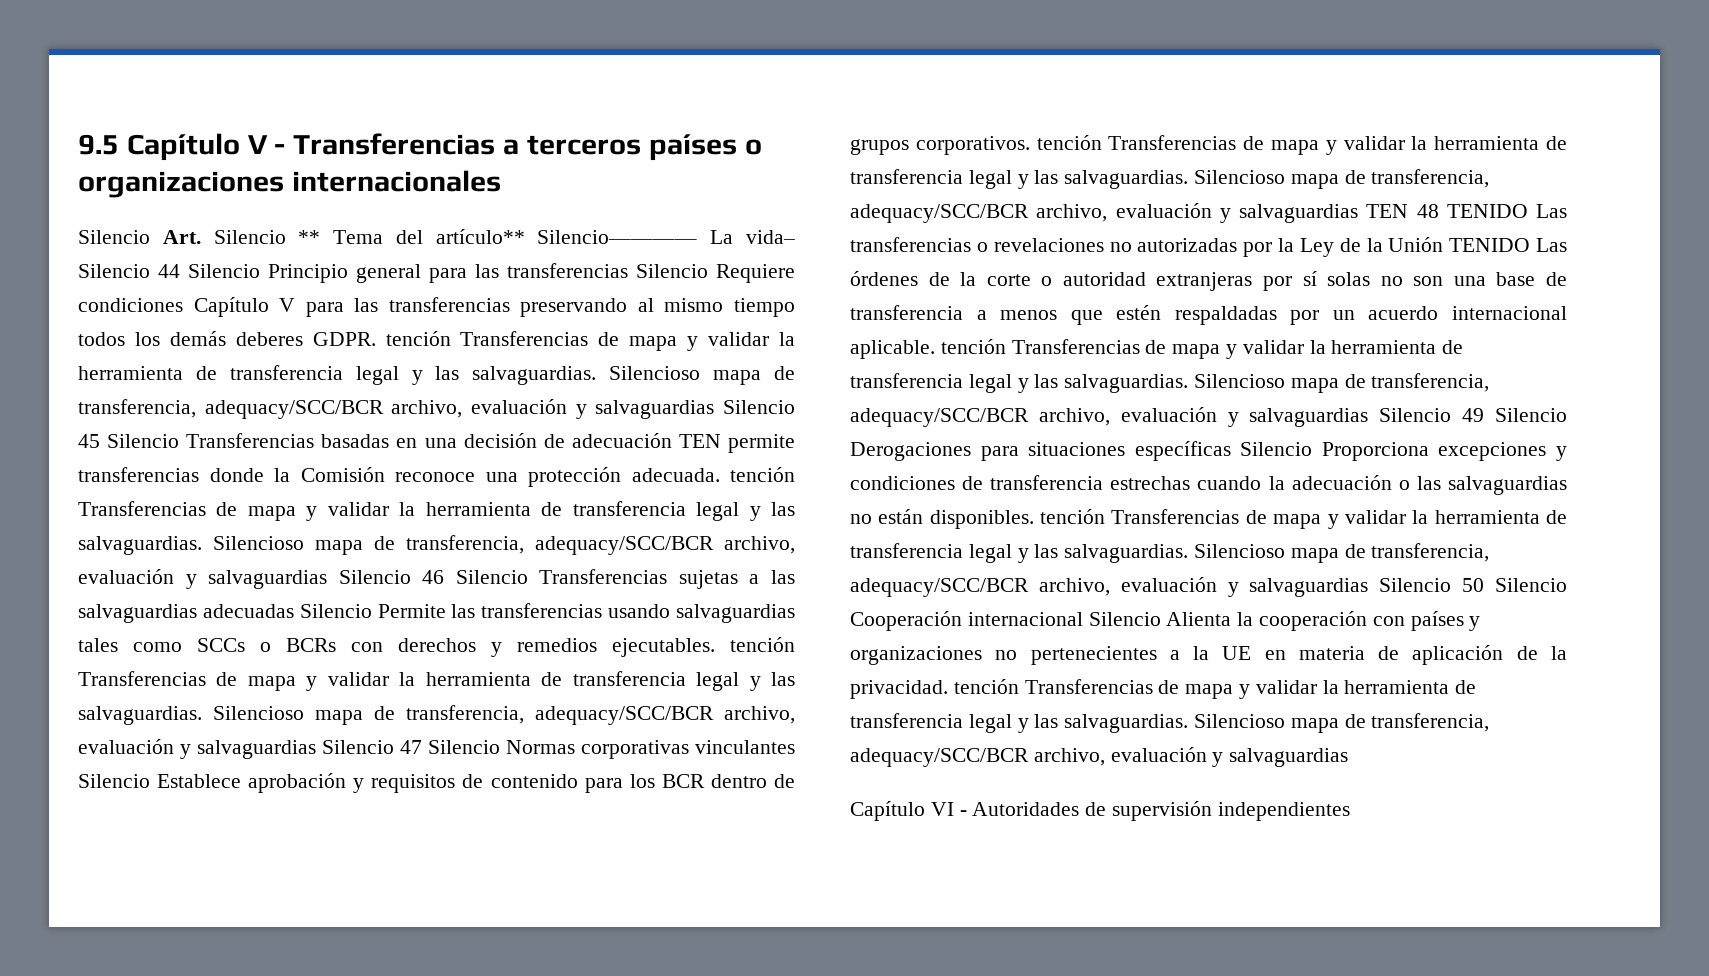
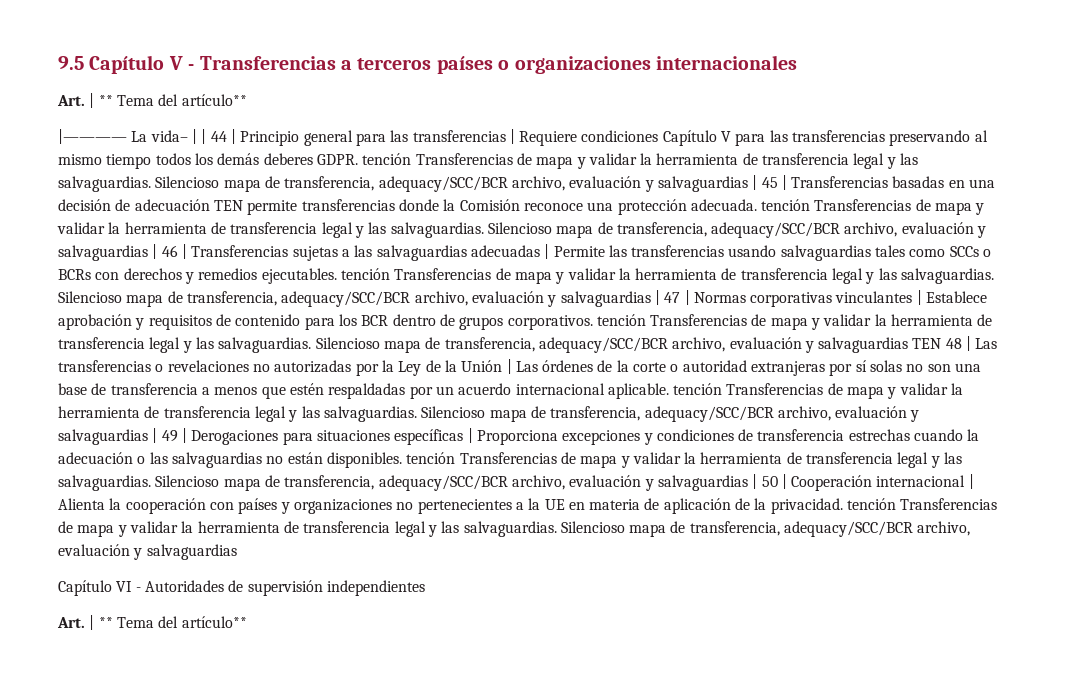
  9.5 Capítulo V - Transferencias a terceros países o organizaciones internacionales
- Silencio Art. Silencio ** Tema del artículo** Silencio———— La vida– Silencio 44 Silencio Principio general para las transferencias Silencio Requiere condiciones Capítulo V para las transferencias preservando al mismo tiempo todos los demás deberes GDPR. tención Transferencias de mapa y validar la herramienta de transferencia legal y las salvaguardias.
+ Art. | ** Tema del artículo**
+ |———— La vida– | | 44 | Principio general para las transferencias | Requiere condiciones Capítulo V para las transferencias preservando al mismo tiempo todos los demás deberes GDPR. tención Transferencias de mapa y validar la herramienta de transferencia legal y las salvaguardias.
- Silencioso mapa de transferencia, adequacy/SCC/BCR archivo, evaluación y salvaguardias Silencio 45 Silencio Transferencias basadas en una decisión de adecuación TEN permite transferencias donde la Comisión reconoce una protección adecuada. tención Transferencias de mapa y validar la herramienta de transferencia legal y las salvaguardias.
+ Silencioso mapa de transferencia, adequacy/SCC/BCR archivo, evaluación y salvaguardias | 45 | Transferencias basadas en una decisión de adecuación TEN permite transferencias donde la Comisión reconoce una protección adecuada. tención Transferencias de mapa y validar la herramienta de transferencia legal y las salvaguardias.
- Silencioso mapa de transferencia, adequacy/SCC/BCR archivo, evaluación y salvaguardias Silencio 46 Silencio Transferencias sujetas a las salvaguardias adecuadas Silencio Permite las transferencias usando salvaguardias tales como SCCs o BCRs con derechos y remedios ejecutables. tención Transferencias de mapa y validar la herramienta de transferencia legal y las salvaguardias.
+ Silencioso mapa de transferencia, adequacy/SCC/BCR archivo, evaluación y salvaguardias | 46 | Transferencias sujetas a las salvaguardias adecuadas | Permite las transferencias usando salvaguardias tales como SCCs o BCRs con derechos y remedios ejecutables. tención Transferencias de mapa y validar la herramienta de transferencia legal y las salvaguardias.
- Silencioso mapa de transferencia, adequacy/SCC/BCR archivo, evaluación y salvaguardias Silencio 47 Silencio Normas corporativas vinculantes Silencio Establece aprobación y requisitos de contenido para los BCR dentro de grupos corporativos. tención Transferencias de mapa y validar la herramienta de transferencia legal y las salvaguardias.
+ Silencioso mapa de transferencia, adequacy/SCC/BCR archivo, evaluación y salvaguardias | 47 | Normas corporativas vinculantes | Establece aprobación y requisitos de contenido para los BCR dentro de grupos corporativos. tención Transferencias de mapa y validar la herramienta de transferencia legal y las salvaguardias.
- Silencioso mapa de transferencia, adequacy/SCC/BCR archivo, evaluación y salvaguardias TEN 48 TENIDO Las transferencias o revelaciones no autorizadas por la Ley de la Unión TENIDO Las órdenes de la corte o autoridad extranjeras por sí solas no son una base de transferencia a menos que estén respaldadas por un acuerdo internacional aplicable. tención Transferencias de mapa y validar la herramienta de transferencia legal y las salvaguardias.
+ Silencioso mapa de transferencia, adequacy/SCC/BCR archivo, evaluación y salvaguardias TEN 48 | Las transferencias o revelaciones no autorizadas por la Ley de la Unión | Las órdenes de la corte o autoridad extranjeras por sí solas no son una base de transferencia a menos que estén respaldadas por un acuerdo internacional aplicable. tención Transferencias de mapa y validar la herramienta de transferencia legal y las salvaguardias.
- Silencioso mapa de transferencia, adequacy/SCC/BCR archivo, evaluación y salvaguardias Silencio 49 Silencio Derogaciones para situaciones específicas Silencio Proporciona excepciones y condiciones de transferencia estrechas cuando la adecuación o las salvaguardias no están disponibles. tención Transferencias de mapa y validar la herramienta de transferencia legal y las salvaguardias.
+ Silencioso mapa de transferencia, adequacy/SCC/BCR archivo, evaluación y salvaguardias | 49 | Derogaciones para situaciones específicas | Proporciona excepciones y condiciones de transferencia estrechas cuando la adecuación o las salvaguardias no están disponibles. tención Transferencias de mapa y validar la herramienta de transferencia legal y las salvaguardias.
- Silencioso mapa de transferencia, adequacy/SCC/BCR archivo, evaluación y salvaguardias Silencio 50 Silencio Cooperación internacional Silencio Alienta la cooperación con países y organizaciones no pertenecientes a la UE en materia de aplicación de la privacidad. tención Transferencias de mapa y validar la herramienta de transferencia legal y las salvaguardias.
+ Silencioso mapa de transferencia, adequacy/SCC/BCR archivo, evaluación y salvaguardias | 50 | Cooperación internacional | Alienta la cooperación con países y organizaciones no pertenecientes a la UE en materia de aplicación de la privacidad. tención Transferencias de mapa y validar la herramienta de transferencia legal y las salvaguardias.
  Capítulo VI - Autoridades de supervisión independientes
+ Art. | ** Tema del artículo**

